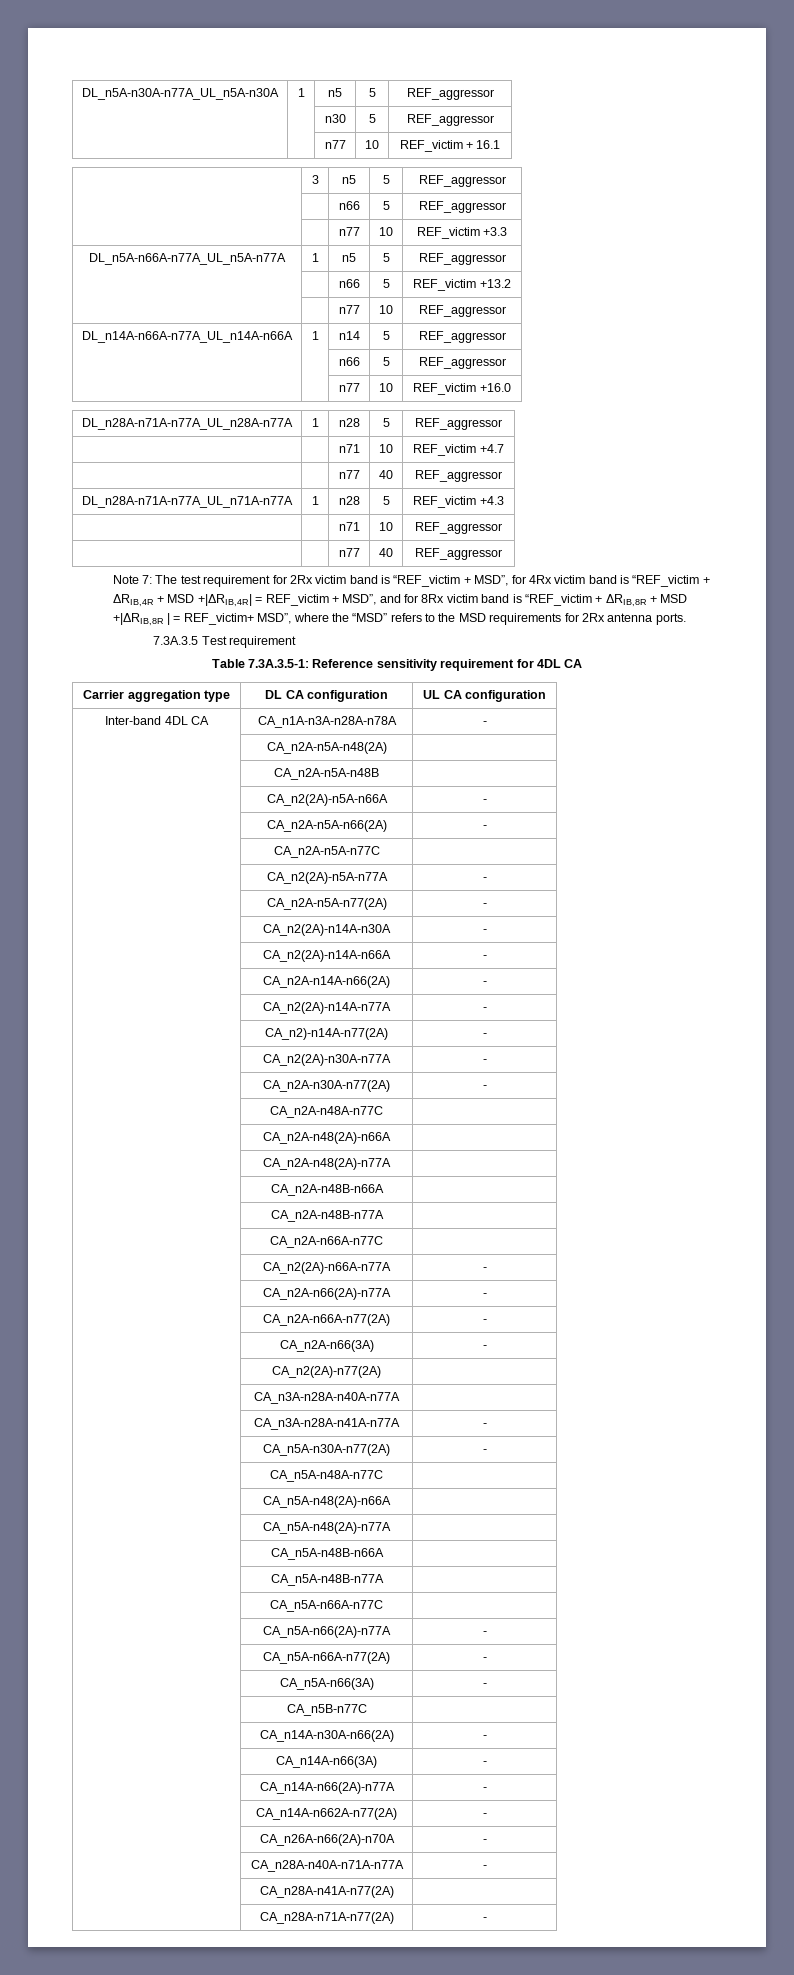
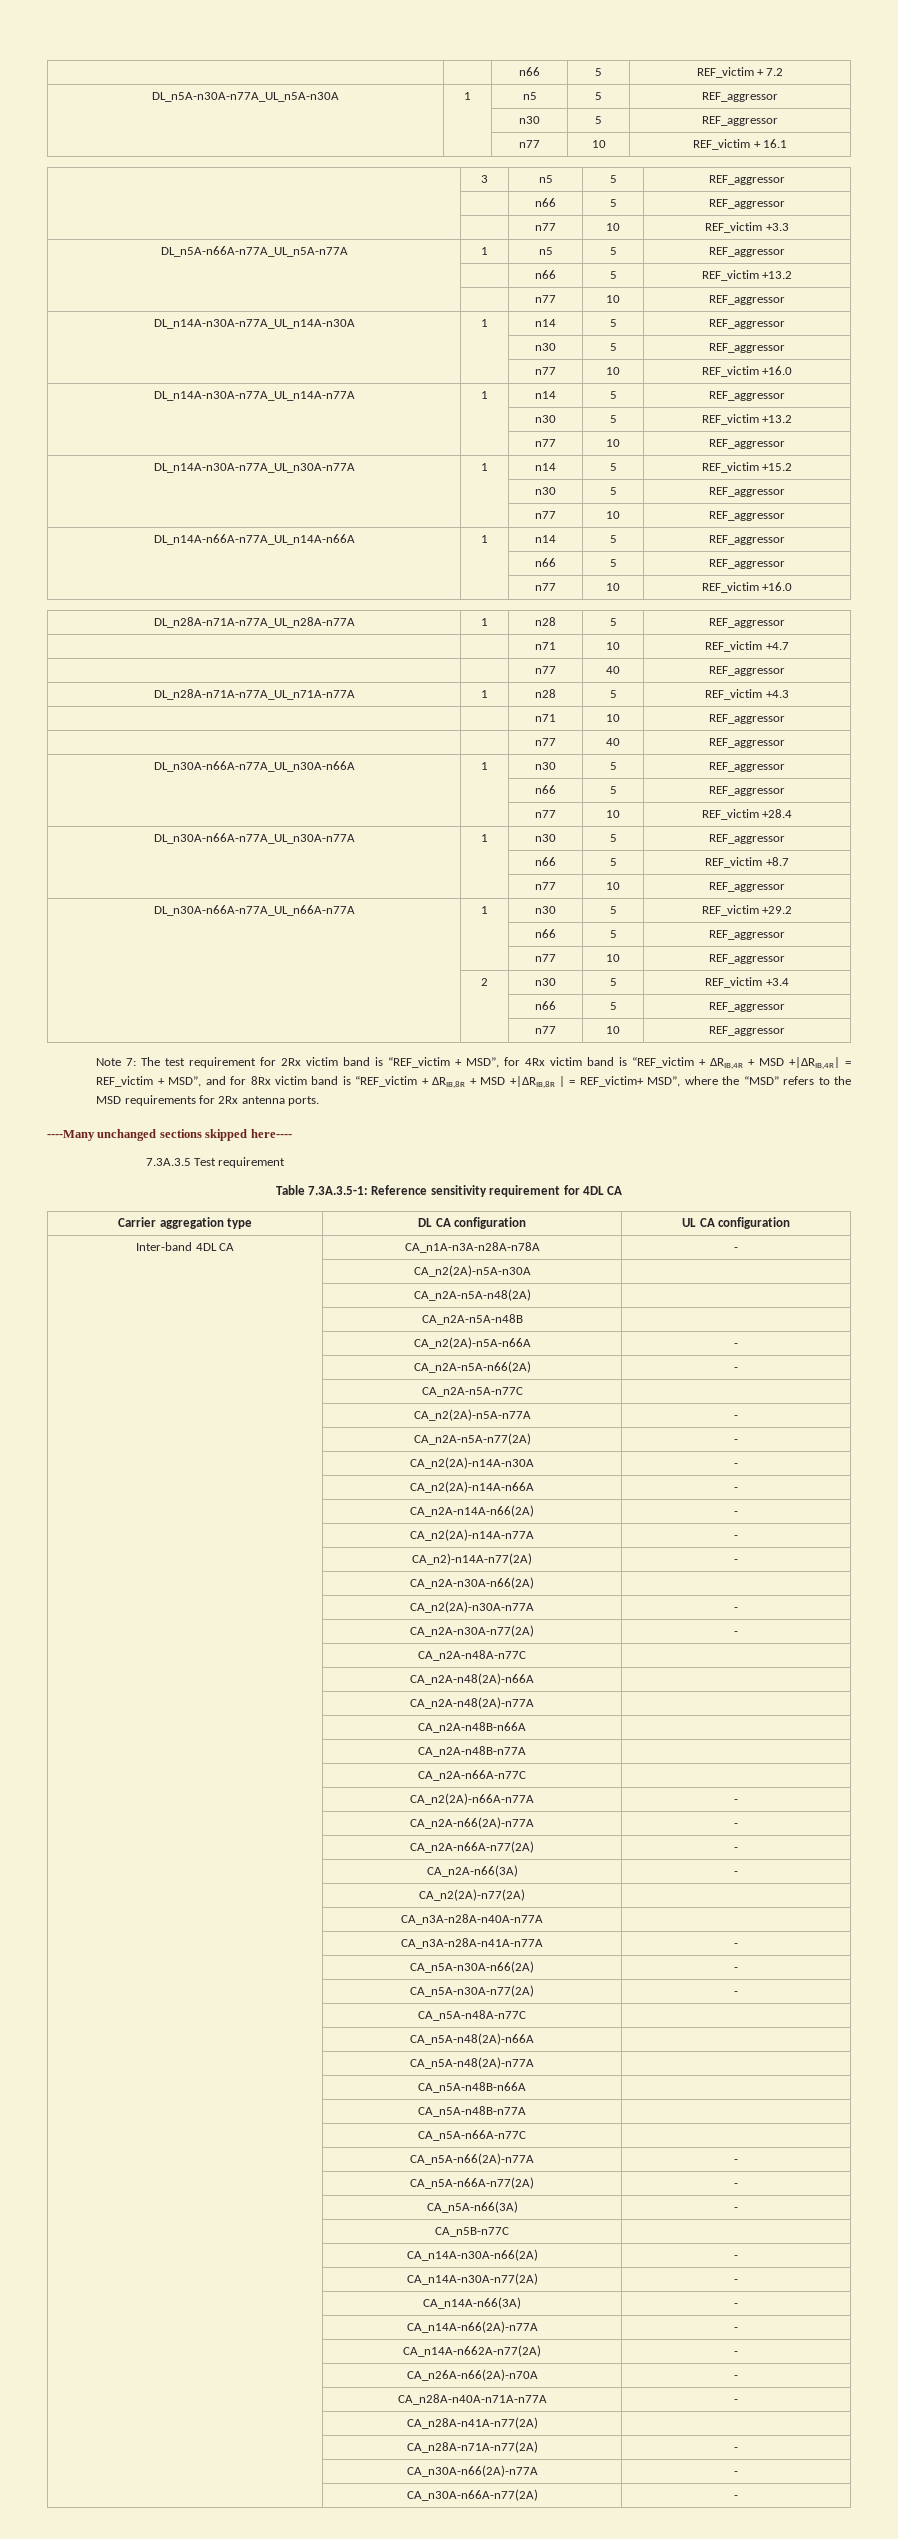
+ | | n66 | 5 | REF_victim + 7.2
+ DL_n14A-n30A-n77A_UL_n14A-n30A | 1 | n14 | 5 | REF_aggressor
+ | | n30 | 5 | REF_aggressor
+ | | n77 | 10 | REF_victim +16.0
+ DL_n14A-n30A-n77A_UL_n14A-n77A | 1 | n14 | 5 | REF_aggressor
+ | | n30 | 5 | REF_victim +13.2
+ | | n77 | 10 | REF_aggressor
+ DL_n14A-n30A-n77A_UL_n30A-n77A | 1 | n14 | 5 | REF_victim +15.2
+ | | n30 | 5 | REF_aggressor
+ | | n77 | 10 | REF_aggressor
+ DL_n30A-n66A-n77A_UL_n30A-n66A | 1 | n30 | 5 | REF_aggressor
+ | | n66 | 5 | REF_aggressor
+ | | n77 | 10 | REF_victim +28.4
+ DL_n30A-n66A-n77A_UL_n30A-n77A | 1 | n30 | 5 | REF_aggressor
+ | | n66 | 5 | REF_victim +8.7
+ | | n77 | 10 | REF_aggressor
+ DL_n30A-n66A-n77A_UL_n66A-n77A | 1 | n30 | 5 | REF_victim +29.2
+ | | n66 | 5 | REF_aggressor
+ | | n77 | 10 | REF_aggressor
+ | 2 | n30 | 5 | REF_victim +3.4
+ | | n66 | 5 | REF_aggressor
+ | | n77 | 10 | REF_aggressor
+ ----Many unchanged sections skipped here----
+ | CA_n2(2A)-n5A-n30A |
+ | CA_n2A-n30A-n66(2A) |
+ | CA_n5A-n30A-n66(2A) | -
+ | CA_n14A-n30A-n77(2A) | -
+ | CA_n30A-n66(2A)-n77A | -
+ | CA_n30A-n66A-n77(2A) | -

